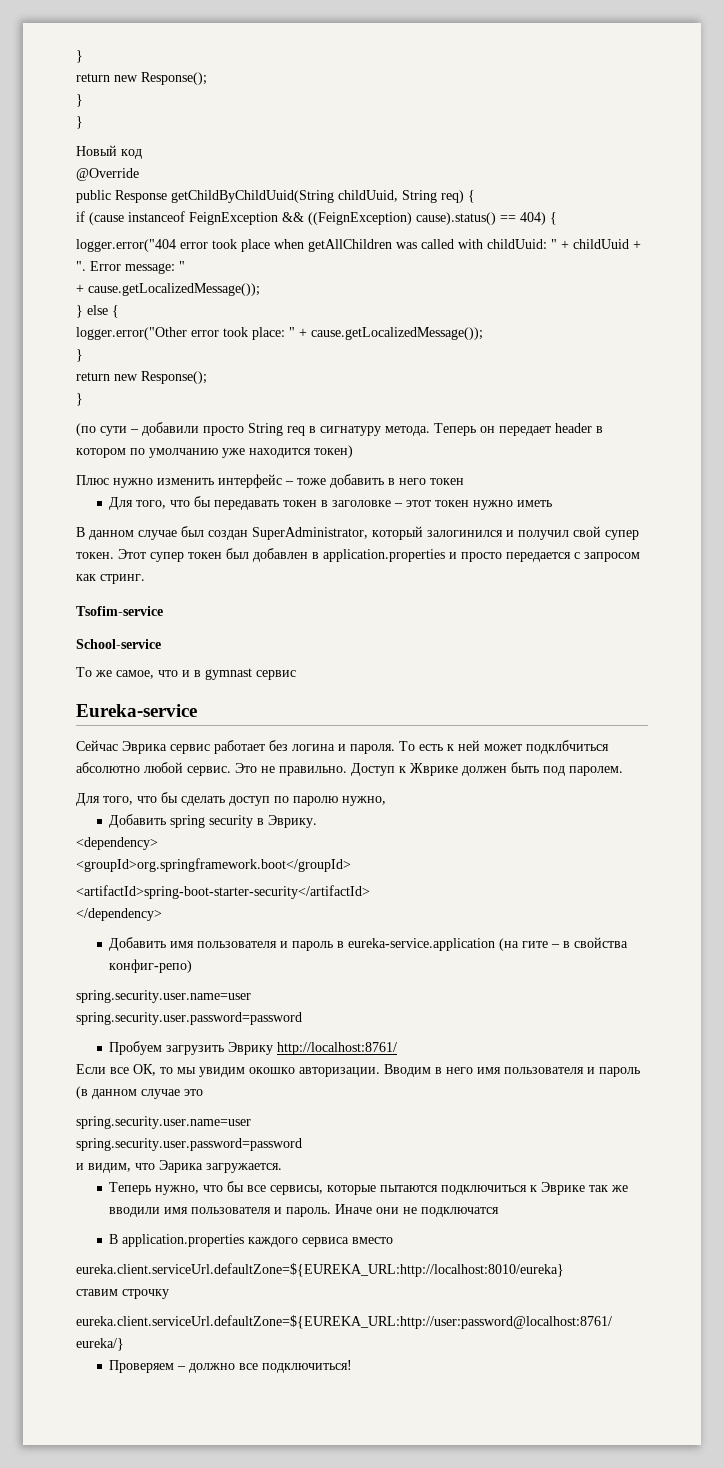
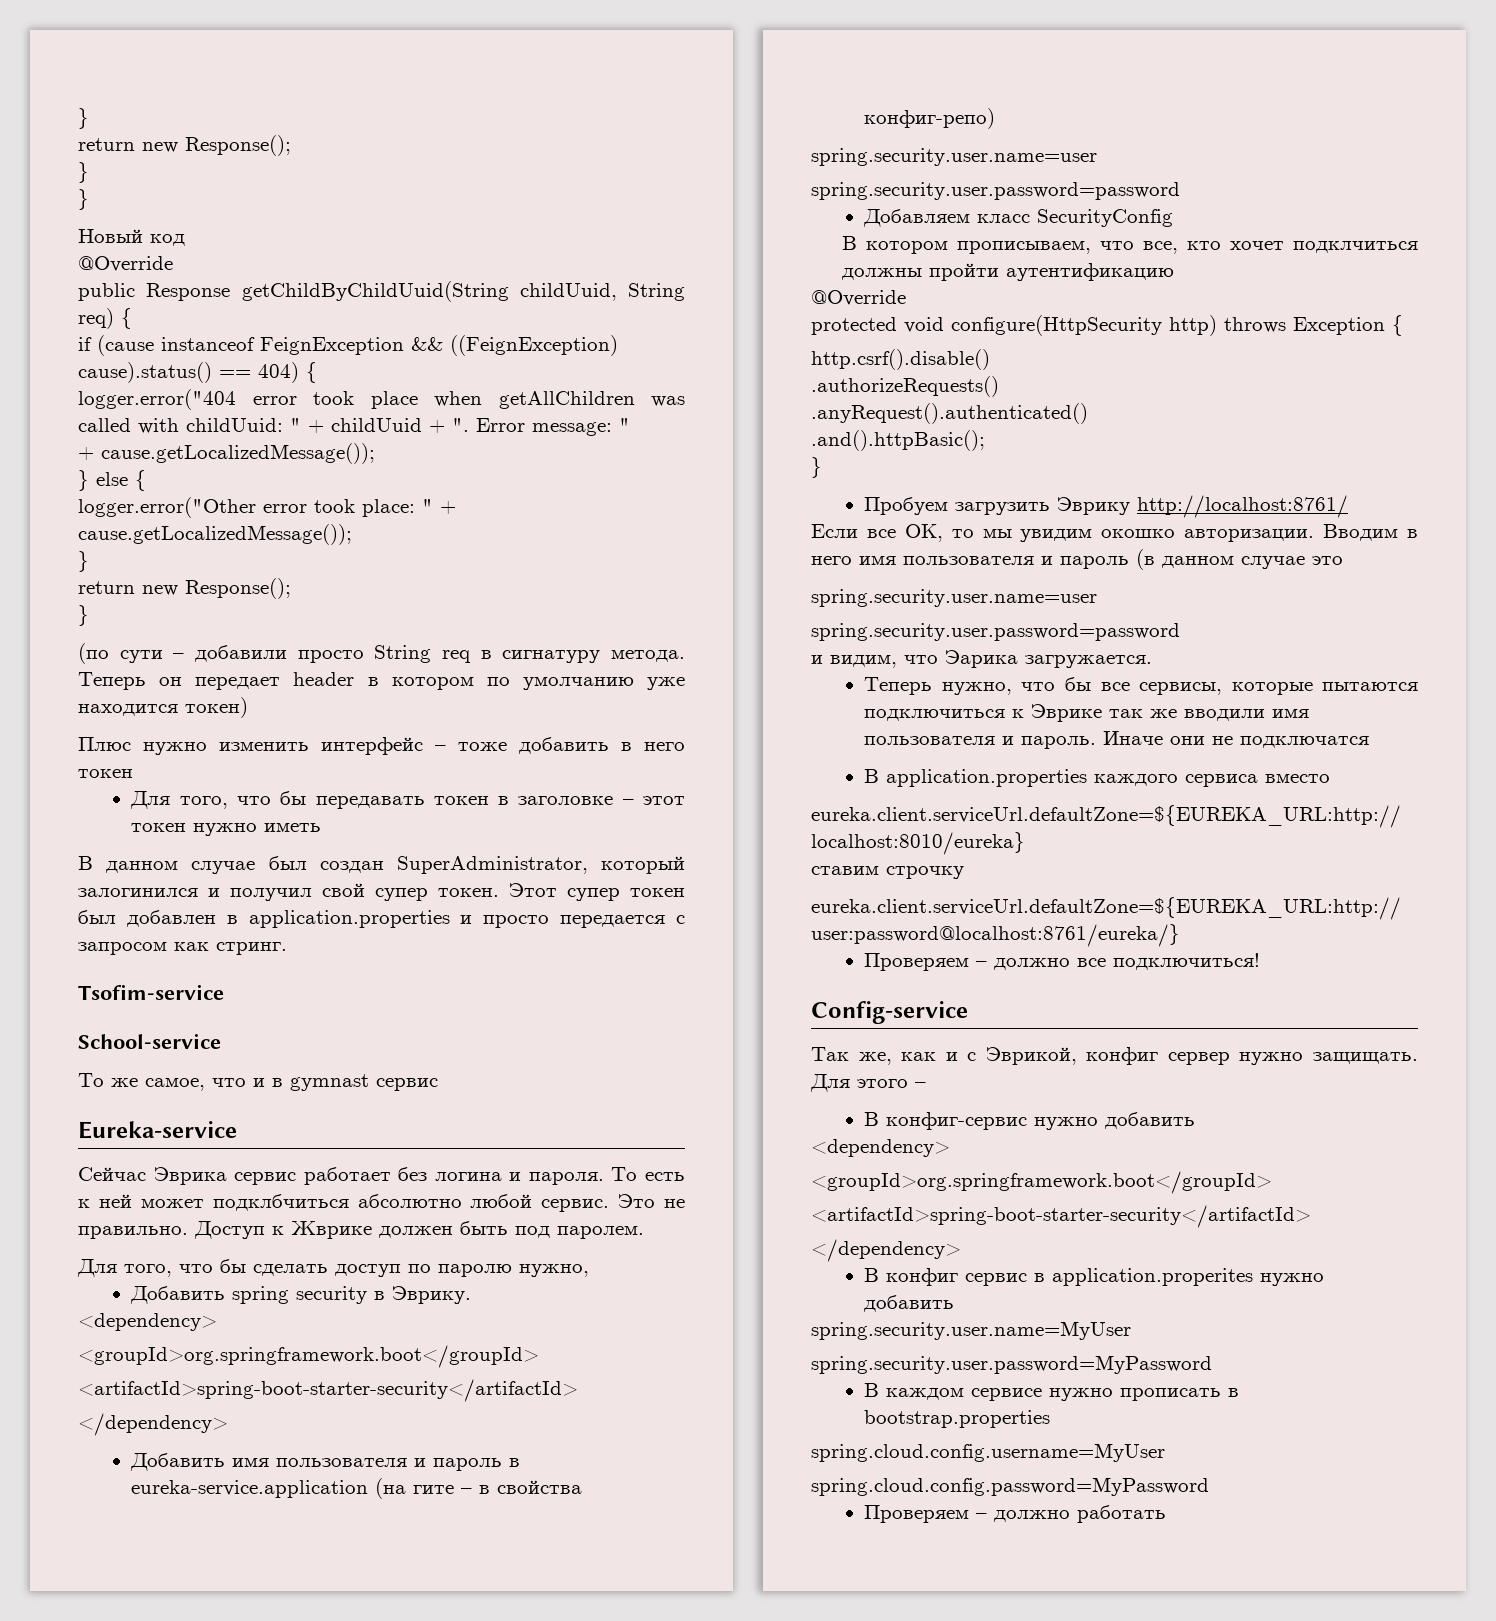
+ Добавляем класс SecurityConfig
+ В котором прописываем, что все, кто хочет подклчиться должны пройти аутентификацию
+ @Override
+ protected void configure(HttpSecurity http) throws Exception {
+ http.csrf().disable()
+ .authorizeRequests()
+ .anyRequest().authenticated()
+ .and().httpBasic();
+ }
+ Config-service
+ Так же, как и с Эврикой, конфиг сервер нужно защищать. Для этого –
+ В конфиг-сервис нужно добавить
+ <dependency>
+ <groupId>org.springframework.boot</groupId>
+ <artifactId>spring-boot-starter-security</artifactId>
+ </dependency>
+ В конфиг сервис в application.properites нужно добавить
+ spring.security.user.name=MyUser
+ spring.security.user.password=MyPassword
+ В каждом сервисе нужно прописать в bootstrap.properties
+ spring.cloud.config.username=MyUser
+ spring.cloud.config.password=MyPassword
+ Проверяем – должно работать

